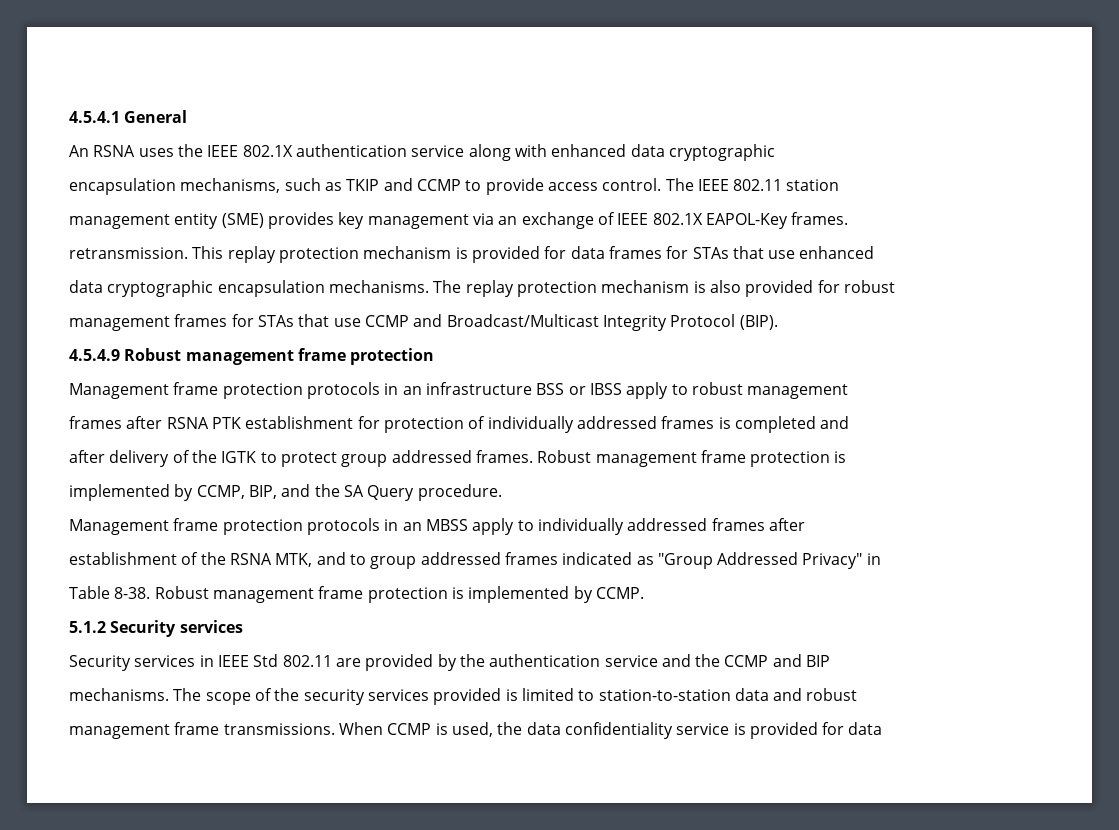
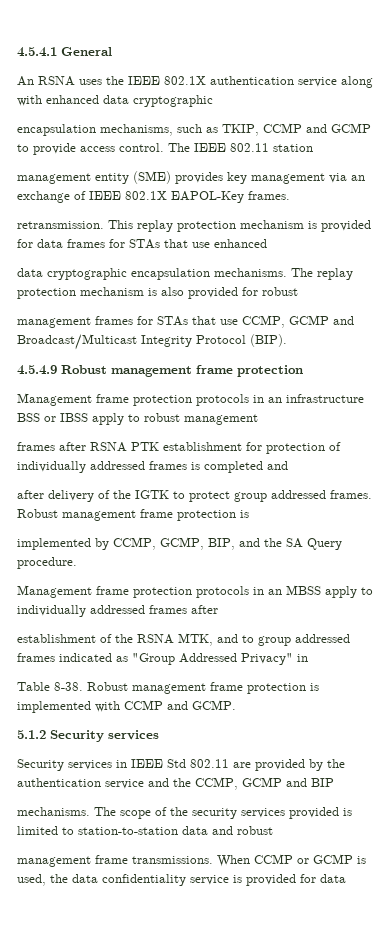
- encapsulation mechanisms, such as TKIP and CCMP to provide access control.
+ encapsulation mechanisms, such as TKIP, CCMP and GCMP to provide access control.
- management frames for STAs that use CCMP and Broadcast/Multicast Integrity Protocol (BIP).
+ management frames for STAs that use CCMP, GCMP and Broadcast/Multicast Integrity Protocol (BIP).
- implemented by CCMP, BIP, and the SA Query procedure.
+ implemented by CCMP, GCMP, BIP, and the SA Query procedure.
- Robust management frame protection is implemented by CCMP.
+ Robust management frame protection is implemented with CCMP and GCMP.
- Security services in IEEE Std 802.11 are provided by the authentication service and the CCMP and BIP
+ Security services in IEEE Std 802.11 are provided by the authentication service and the CCMP, GCMP and BIP
- When CCMP is used, the data confidentiality service is provided for data
+ When CCMP or GCMP is used, the data confidentiality service is provided for data

